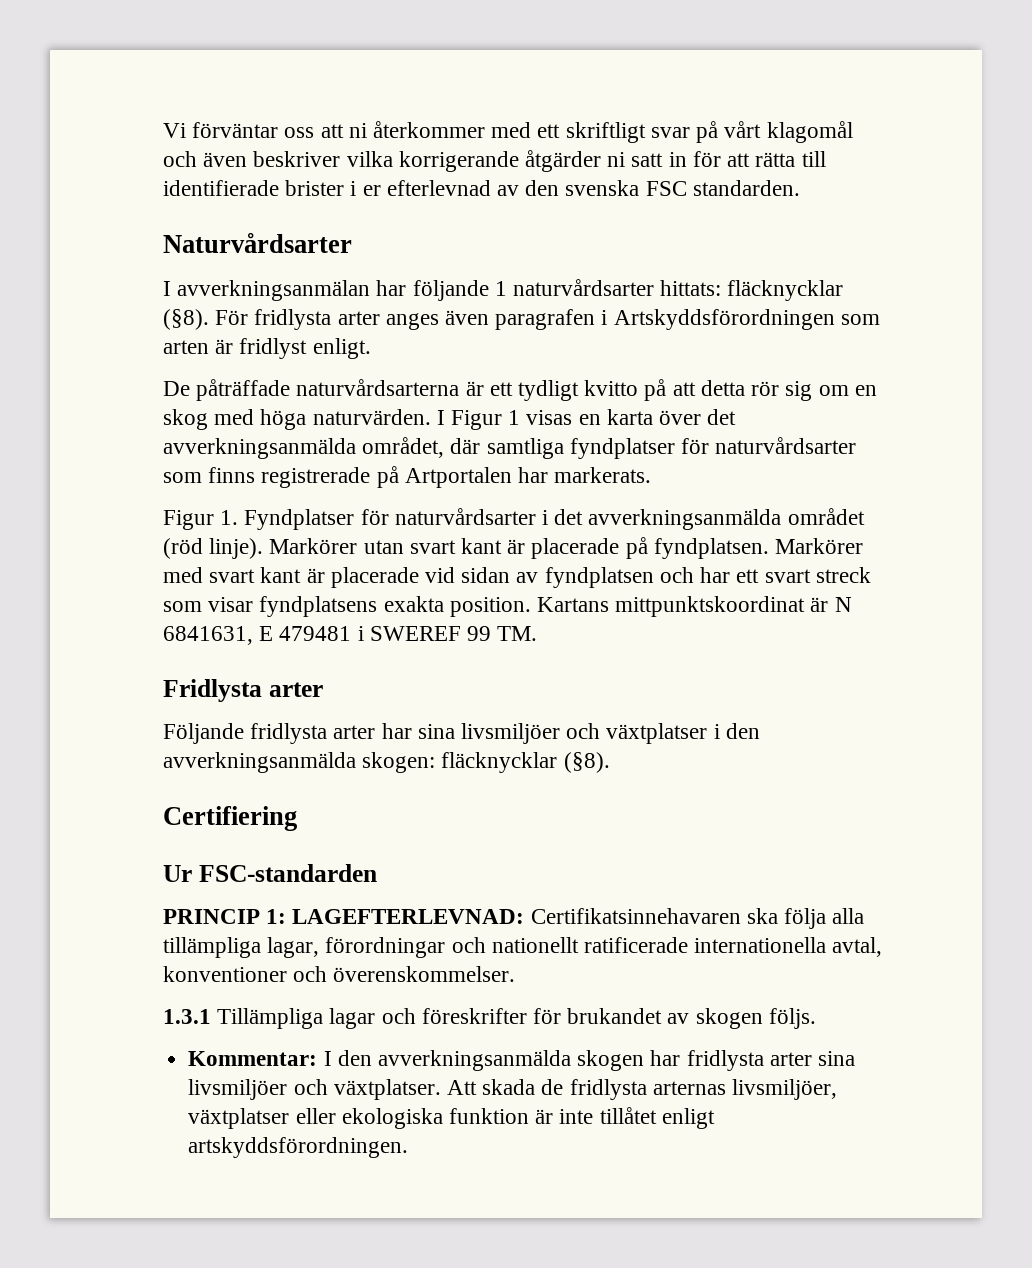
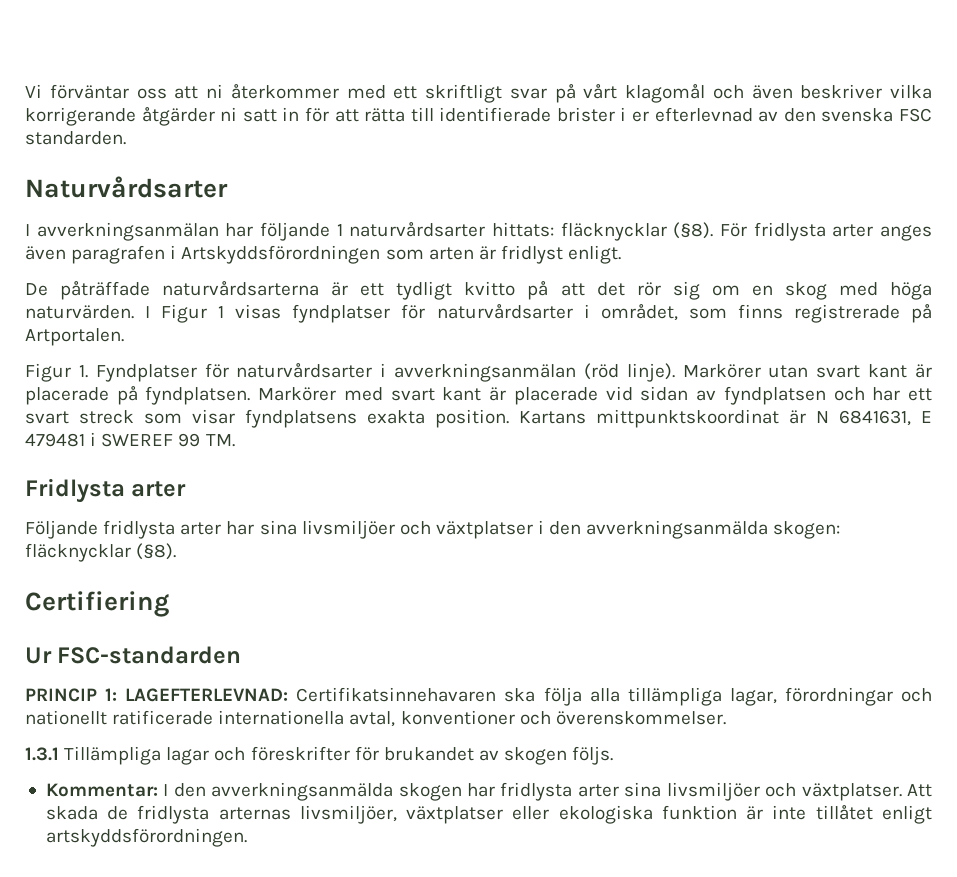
- De påträffade naturvårdsarterna är ett tydligt kvitto på att detta rör sig om en skog med höga naturvärden.
+ De påträffade naturvårdsarterna är ett tydligt kvitto på att det rör sig om en skog med höga naturvärden.
- I Figur 1 visas en karta över det avverkningsanmälda området, där samtliga fyndplatser för naturvårdsarter som finns registrerade på Artportalen har markerats.
+ I Figur 1 visas fyndplatser för naturvårdsarter i området, som finns registrerade på Artportalen.
- Figur 1. Fyndplatser för naturvårdsarter i det avverkningsanmälda området (röd linje).
+ Figur 1. Fyndplatser för naturvårdsarter i avverkningsanmälan (röd linje).

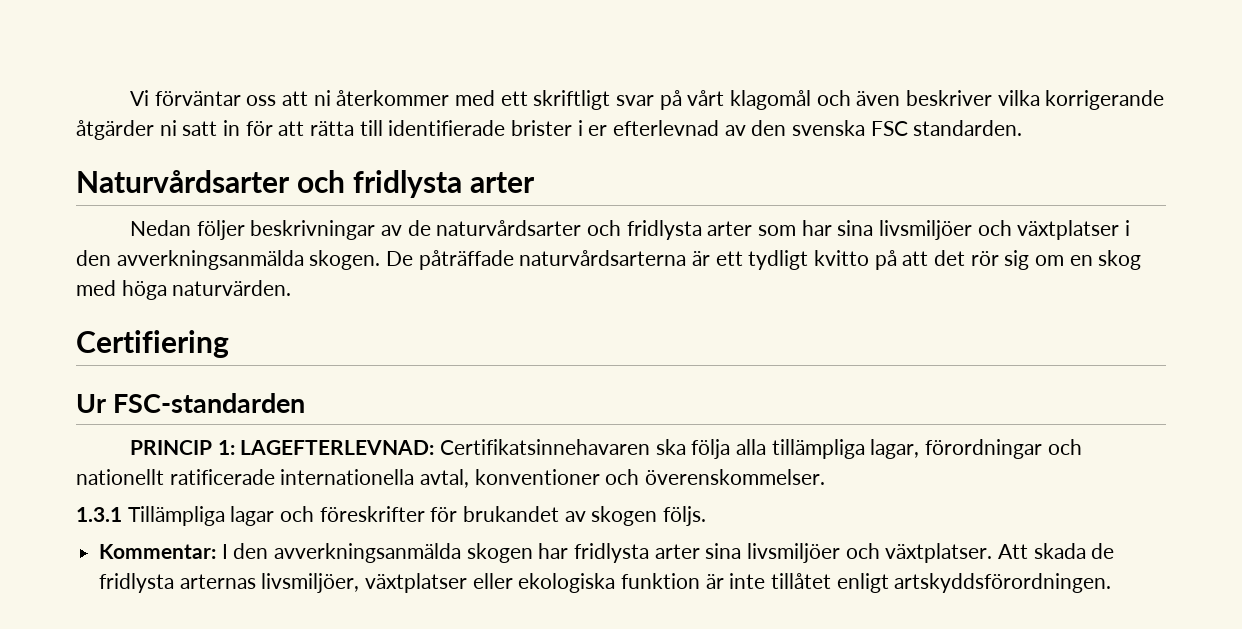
- Naturvårdsarter
- I avverkningsanmälan har följande 1 naturvårdsarter hittats: fläcknycklar (§8). För fridlysta arter anges även paragrafen i Artskyddsförordningen som arten är fridlyst enligt.
- De påträffade naturvårdsarterna är ett tydligt kvitto på att det rör sig om en skog med höga naturvärden. I Figur 1 visas fyndplatser för naturvårdsarter i området, som finns registrerade på Artportalen.
- Figur 1. Fyndplatser för naturvårdsarter i avverkningsanmälan (röd linje). Markörer utan svart kant är placerade på fyndplatsen. Markörer med svart kant är placerade vid sidan av fyndplatsen och har ett svart streck som visar fyndplatsens exakta position. Kartans mittpunktskoordinat är N 6841631, E 479481 i SWEREF 99 TM.
- Fridlysta arter
- Följande fridlysta arter har sina livsmiljöer och växtplatser i den avverkningsanmälda skogen: fläcknycklar (§8).
+ Naturvårdsarter och fridlysta arter
+ Nedan följer beskrivningar av de naturvårdsarter och fridlysta arter som har sina livsmiljöer och växtplatser i den avverkningsanmälda skogen. De påträffade naturvårdsarterna är ett tydligt kvitto på att det rör sig om en skog med höga naturvärden.

